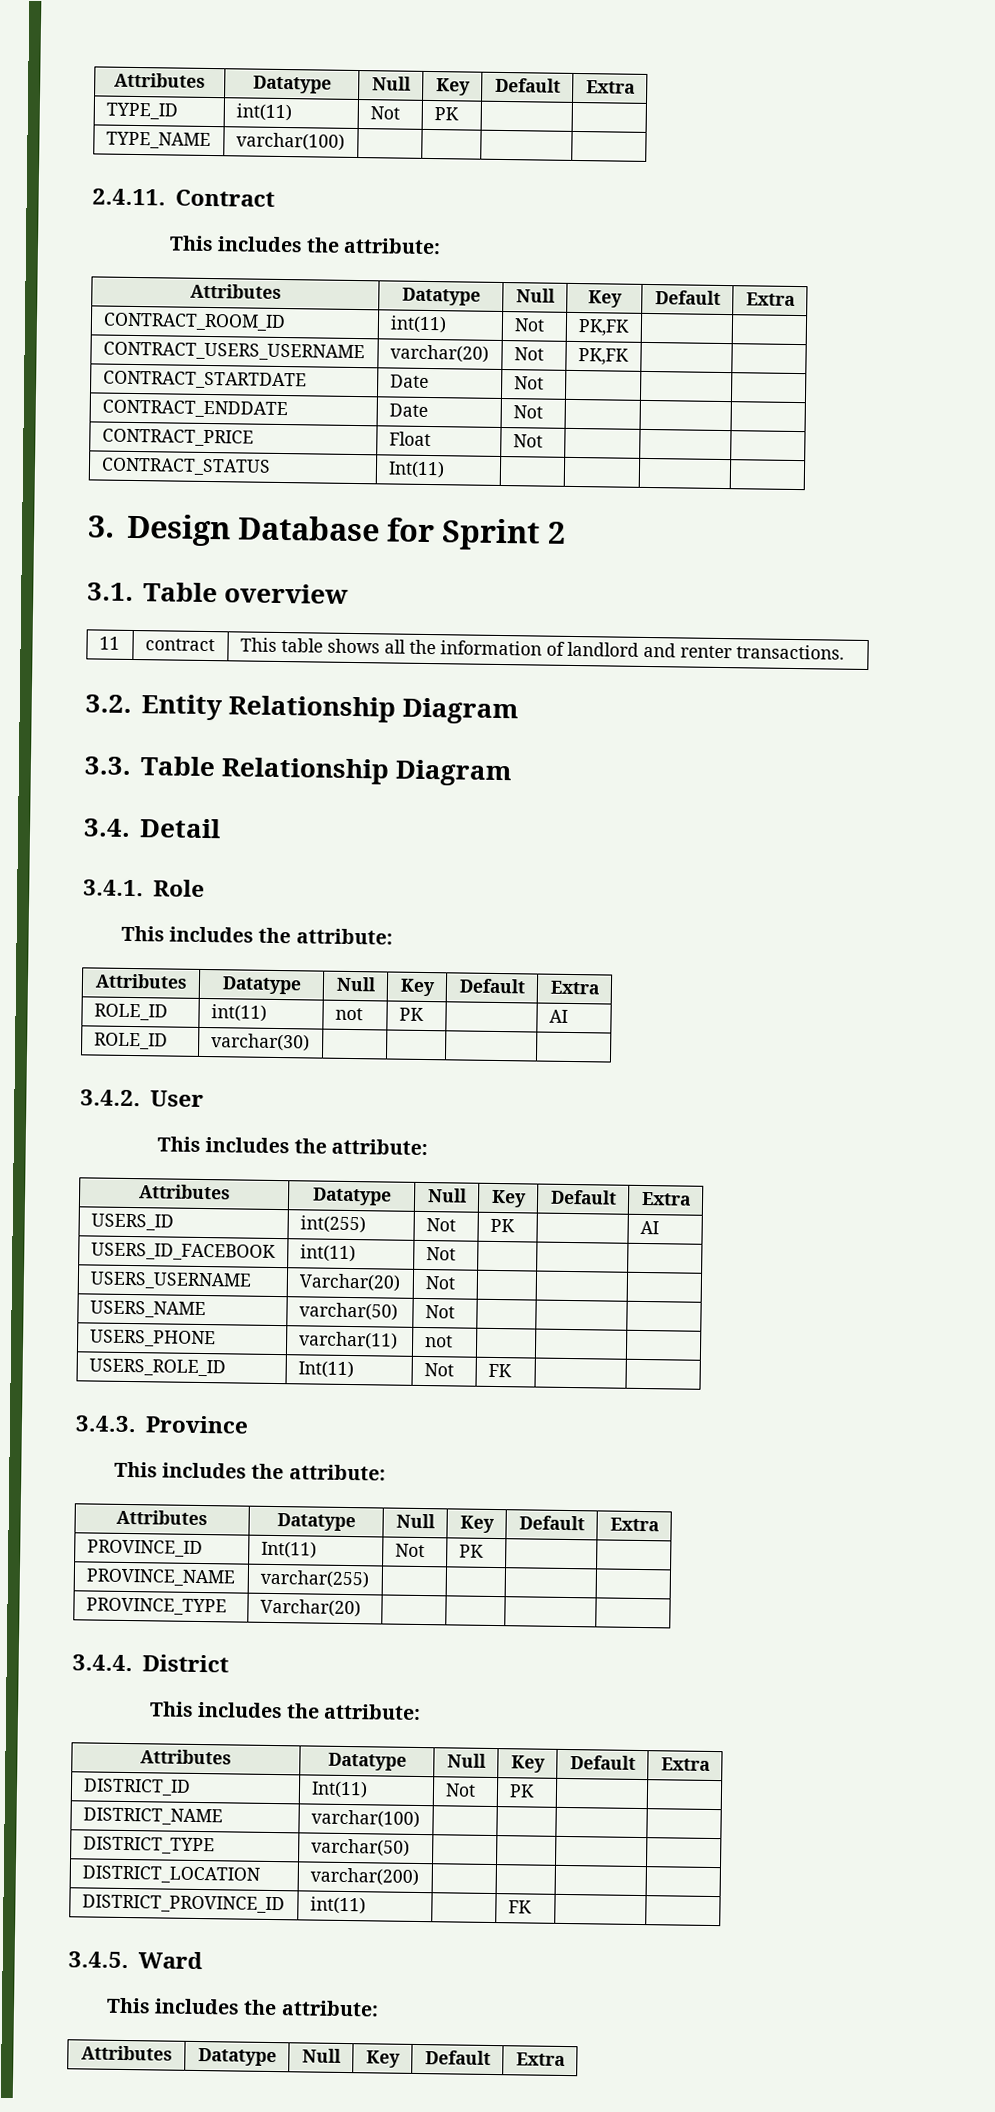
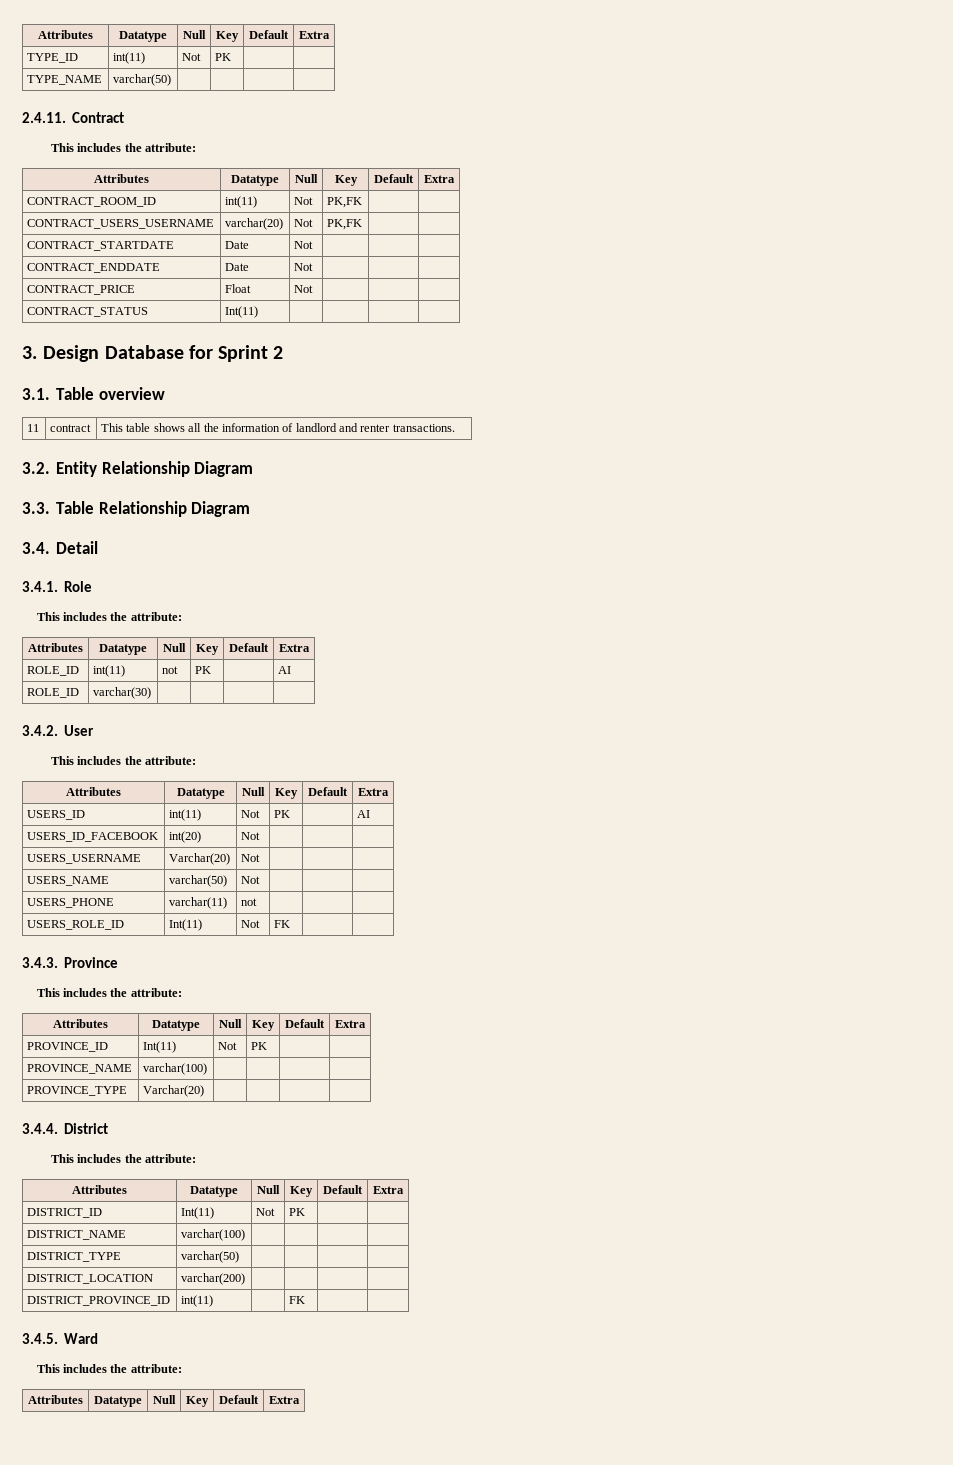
- TYPE_NAME | varchar(100) | | | |
+ TYPE_NAME | varchar(50) | | | |
- USERS_ID | int(255) | Not | PK | | AI
+ USERS_ID | int(11) | Not | PK | | AI
- USERS_ID_FACEBOOK | int(11) | Not | | |
+ USERS_ID_FACEBOOK | int(20) | Not | | |
- PROVINCE_NAME | varchar(255) | | | |
+ PROVINCE_NAME | varchar(100) | | | |

